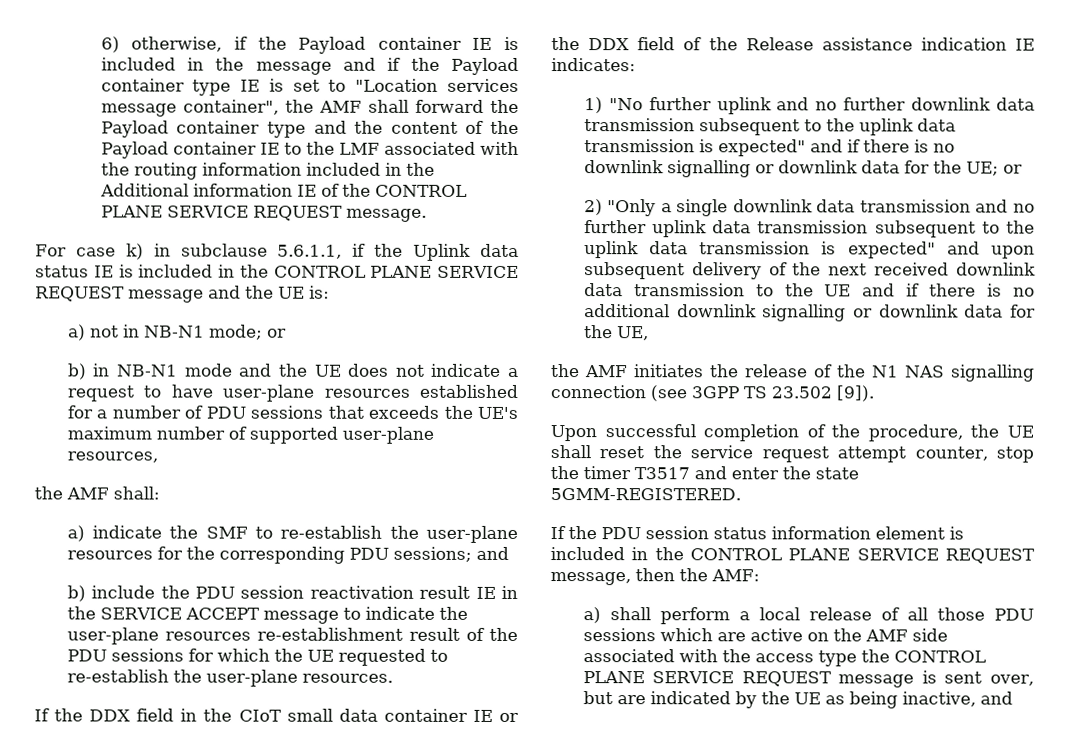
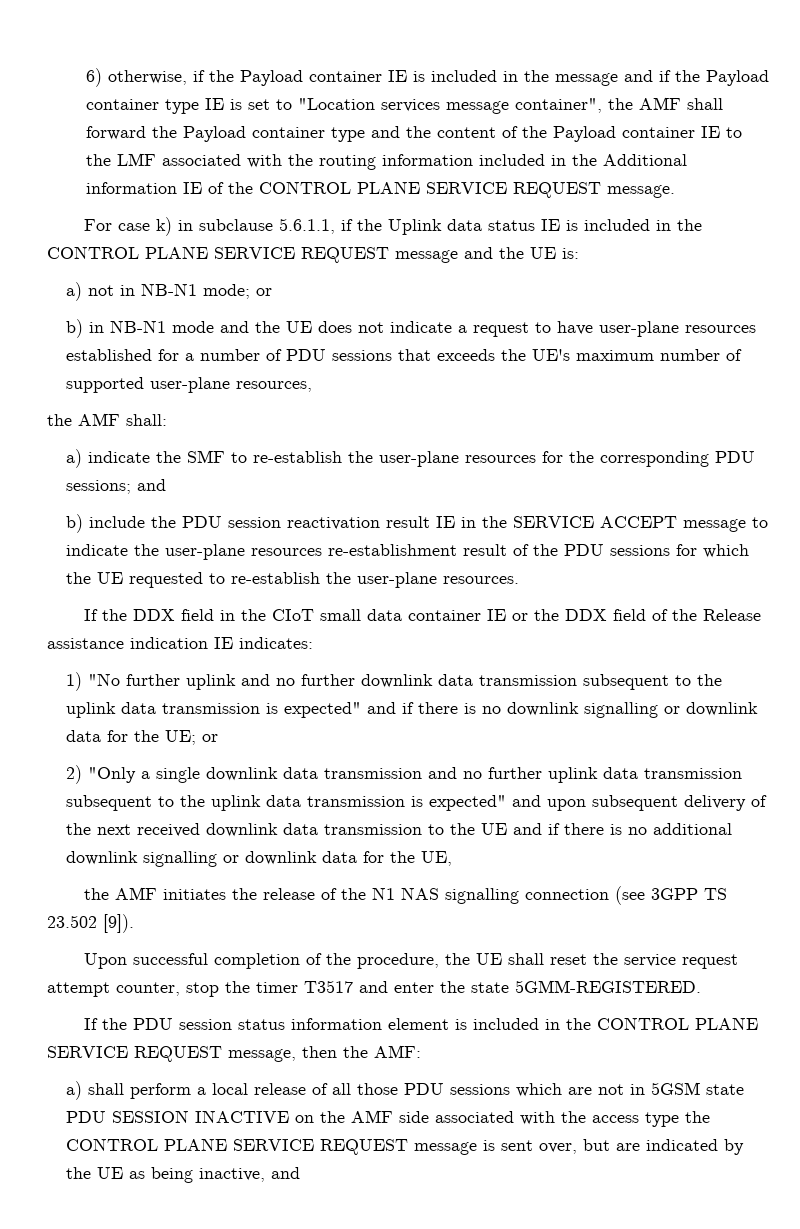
- a) shall perform a local release of all those PDU sessions which are active on the AMF side associated with the access type the CONTROL PLANE SERVICE REQUEST message is sent over, but are indicated by the UE as being inactive, and
+ a) shall perform a local release of all those PDU sessions which are not in 5GSM state PDU SESSION INACTIVE on the AMF side associated with the access type the CONTROL PLANE SERVICE REQUEST message is sent over, but are indicated by the UE as being inactive, and

